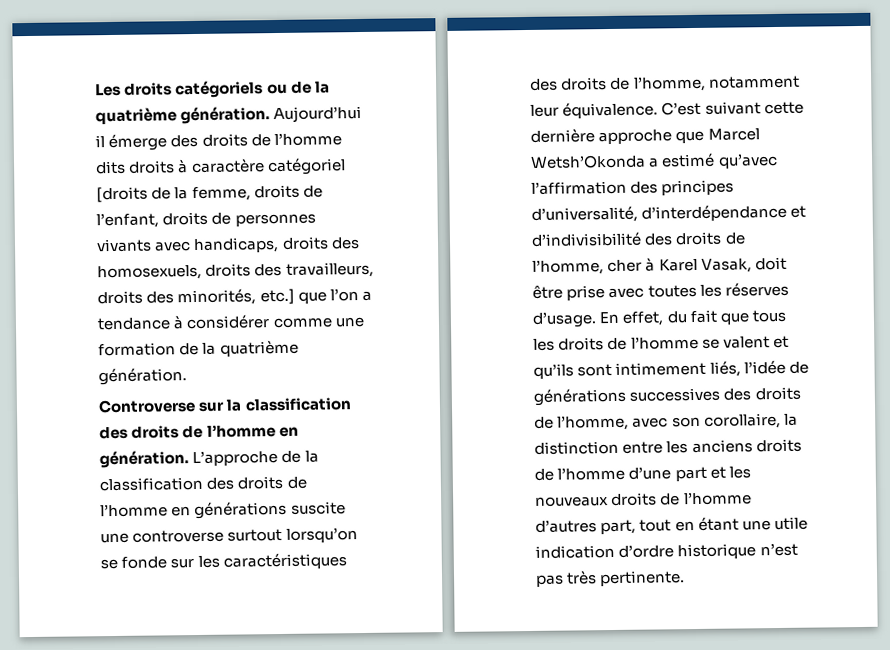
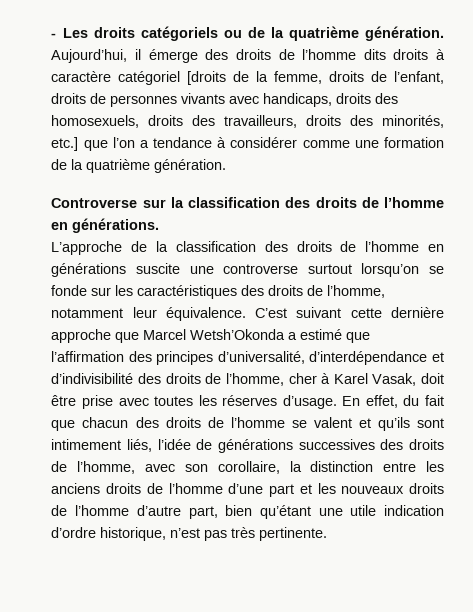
- Les droits catégoriels ou de la quatrième génération.
+ - Les droits catégoriels ou de la quatrième génération.
- Aujourd’hui il émerge des droits de l’homme dits droits à caractère catégoriel [droits de la femme, droits de l’enfant, droits de personnes vivants avec handicaps, droits des homosexuels, droits des travailleurs, droits des minorités, etc.] que l’on a tendance à considérer comme une formation de la quatrième génération.
+ Aujourd’hui, il émerge des droits de l’homme dits droits à caractère catégoriel [droits de la femme, droits de l’enfant, droits de personnes vivants avec handicaps, droits des homosexuels, droits des travailleurs, droits des minorités, etc.] que l’on a tendance à considérer comme une formation de la quatrième génération.
- Controverse sur la classification des droits de l’homme en génération. L’approche de la classification des droits de l’homme en générations suscite une controverse surtout lorsqu’on se fonde sur les caractéristiques des droits de l’homme, notamment leur équivalence.
+ Controverse sur la classification des droits de l’homme en générations.
+ L’approche de la classification des droits de l’homme en générations suscite une controverse surtout lorsqu’on se fonde sur les caractéristiques des droits de l’homme, notamment leur équivalence.
- C’est suivant cette dernière approche que Marcel Wetsh’Okonda a estimé qu’avec l’affirmation des principes d’universalité, d’interdépendance et d’indivisibilité des droits de l’homme, cher à Karel Vasak, doit être prise avec toutes les réserves d’usage.
+ C’est suivant cette dernière approche que Marcel Wetsh’Okonda a estimé que l’affirmation des principes d’universalité, d’interdépendance et d’indivisibilité des droits de l’homme, cher à Karel Vasak, doit être prise avec toutes les réserves d’usage.
- En effet, du fait que tous les droits de l’homme se valent et qu’ils sont intimement liés, l’idée de générations successives des droits de l’homme, avec son corollaire, la distinction entre les anciens droits de l’homme d’une part et les nouveaux droits de l’homme d’autres part, tout en étant une utile indication d’ordre historique n’est pas très pertinente.
+ En effet, du fait que chacun des droits de l’homme se valent et qu’ils sont intimement liés, l’idée de générations successives des droits de l’homme, avec son corollaire, la distinction entre les anciens droits de l’homme d’une part et les nouveaux droits de l’homme d’autre part, bien qu’étant une utile indication d’ordre historique, n’est pas très pertinente.

